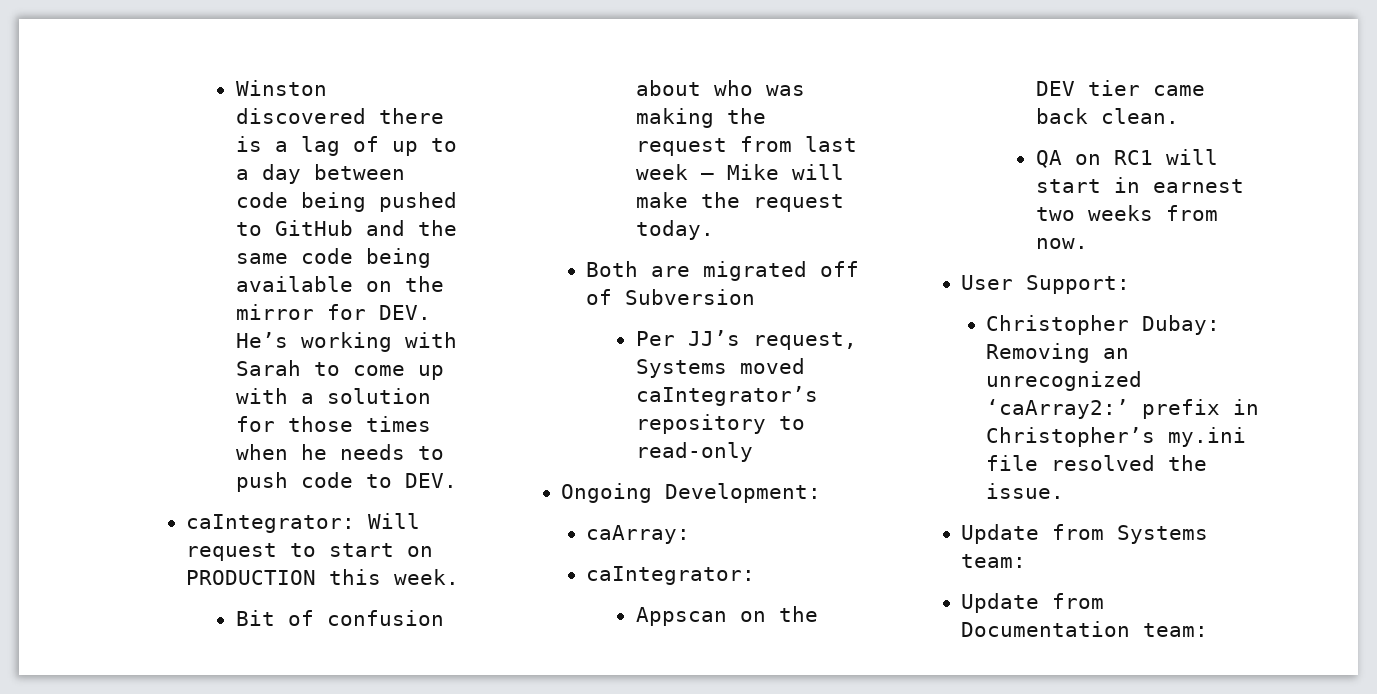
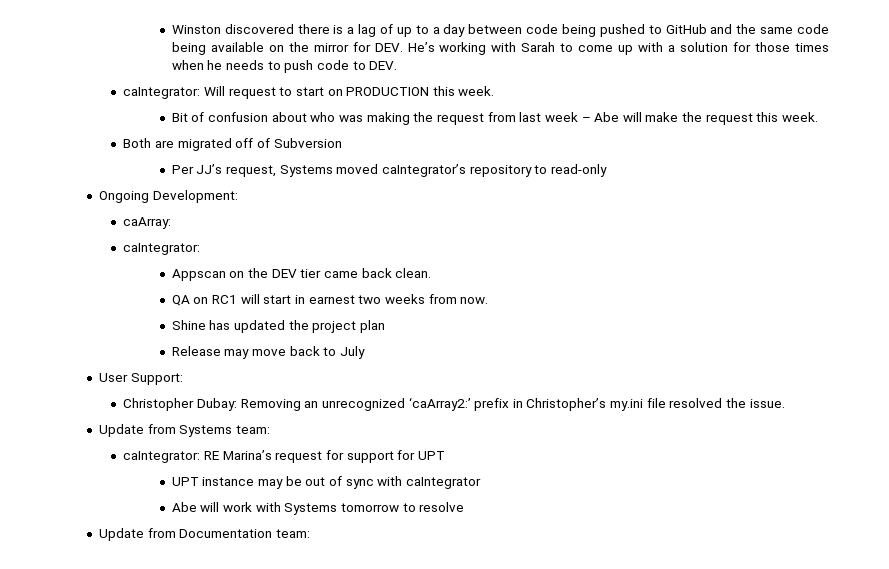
- Bit of confusion about who was making the request from last week – Mike will make the request today.
+ Bit of confusion about who was making the request from last week – Abe will make the request this week.
+ Shine has updated the project plan
+ Release may move back to July
+ caIntegrator: RE Marina’s request for support for UPT
+ UPT instance may be out of sync with caIntegrator
+ Abe will work with Systems tomorrow to resolve

